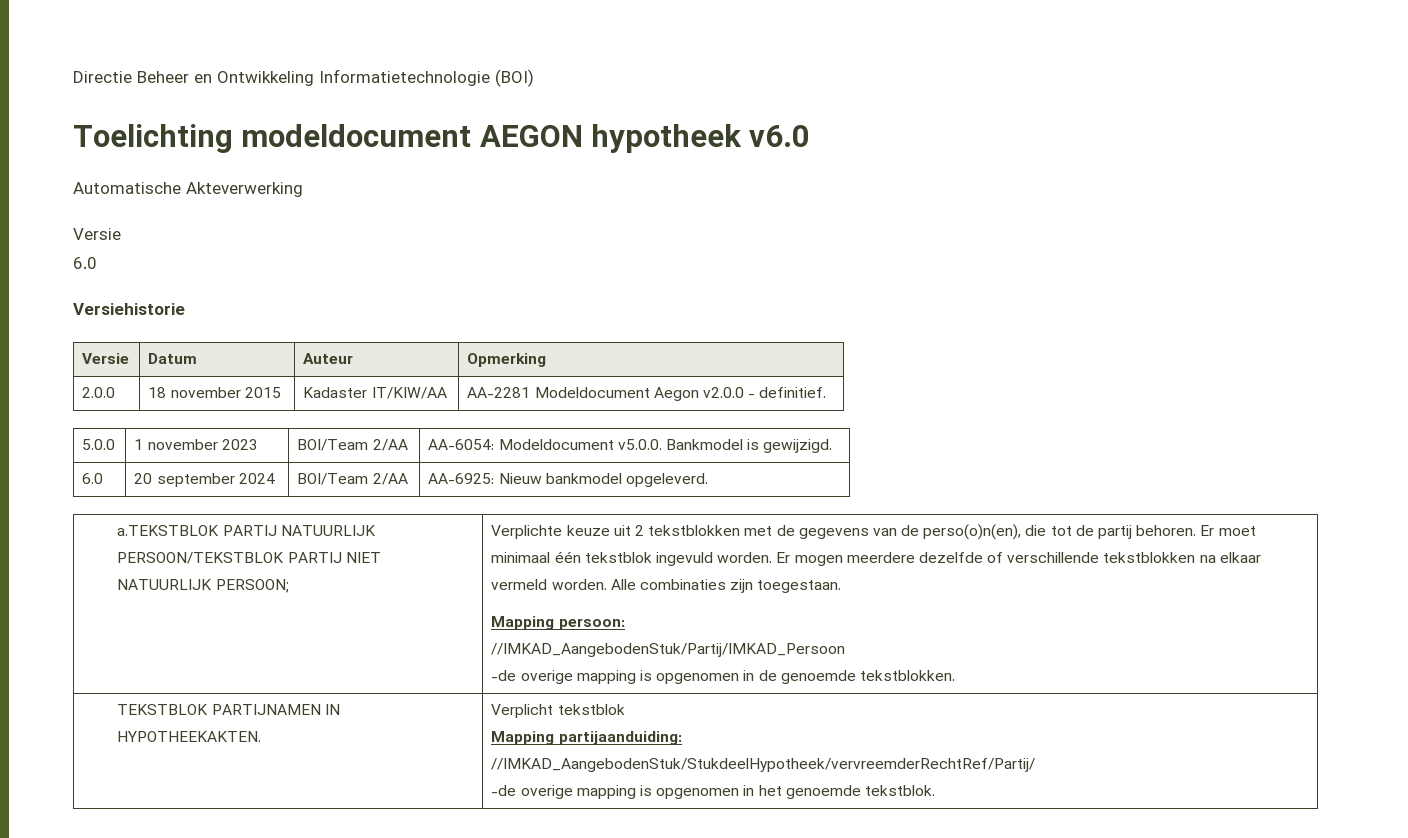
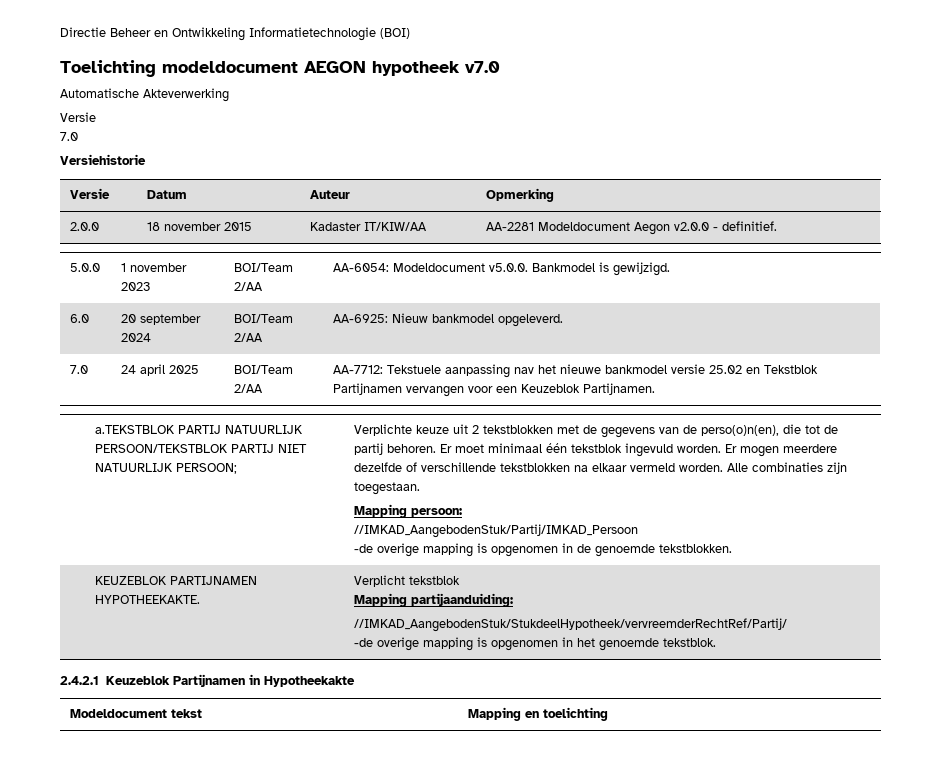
- Toelichting modeldocument AEGON hypotheek v6.0
+ Toelichting modeldocument AEGON hypotheek v7.0
  Automatische Akteverwerking
  Versie
- 6.0
+ 7.0
+ 7.0 | 24 april 2025 | BOI/Team 2/AA | AA-7712: Tekstuele aanpassing nav het nieuwe bankmodel versie 25.02 en Tekstblok Partijnamen vervangen voor een Keuzeblok Partijnamen.
- TEKSTBLOK PARTIJNAMEN IN HYPOTHEEKAKTEN. | Verplicht tekstblok
+ KEUZEBLOK PARTIJNAMEN HYPOTHEEKAKTE. | Verplicht tekstblok
+ 2.4.2.1 Keuzeblok Partijnamen in Hypotheekakte
+ Modeldocument tekst | Mapping en toelichting

